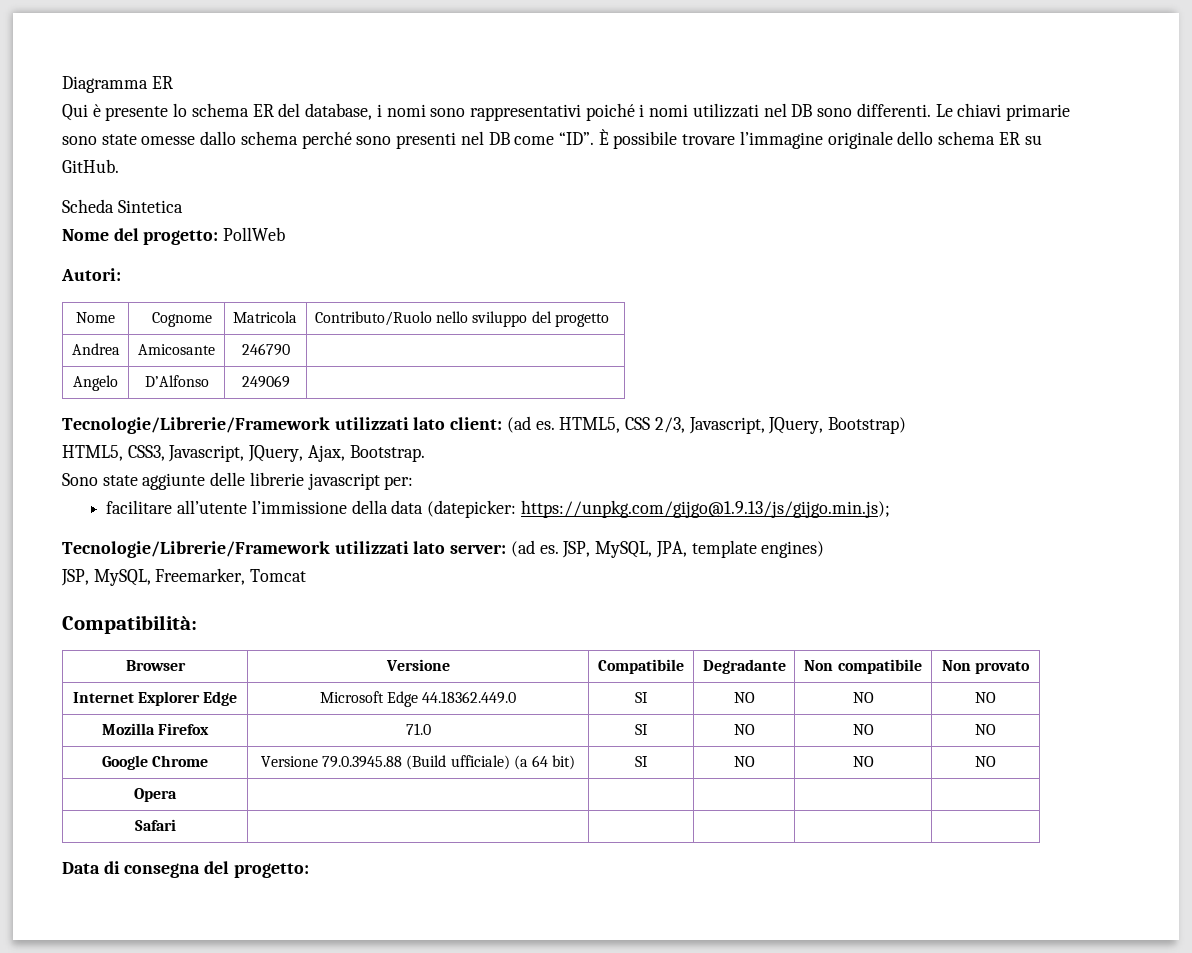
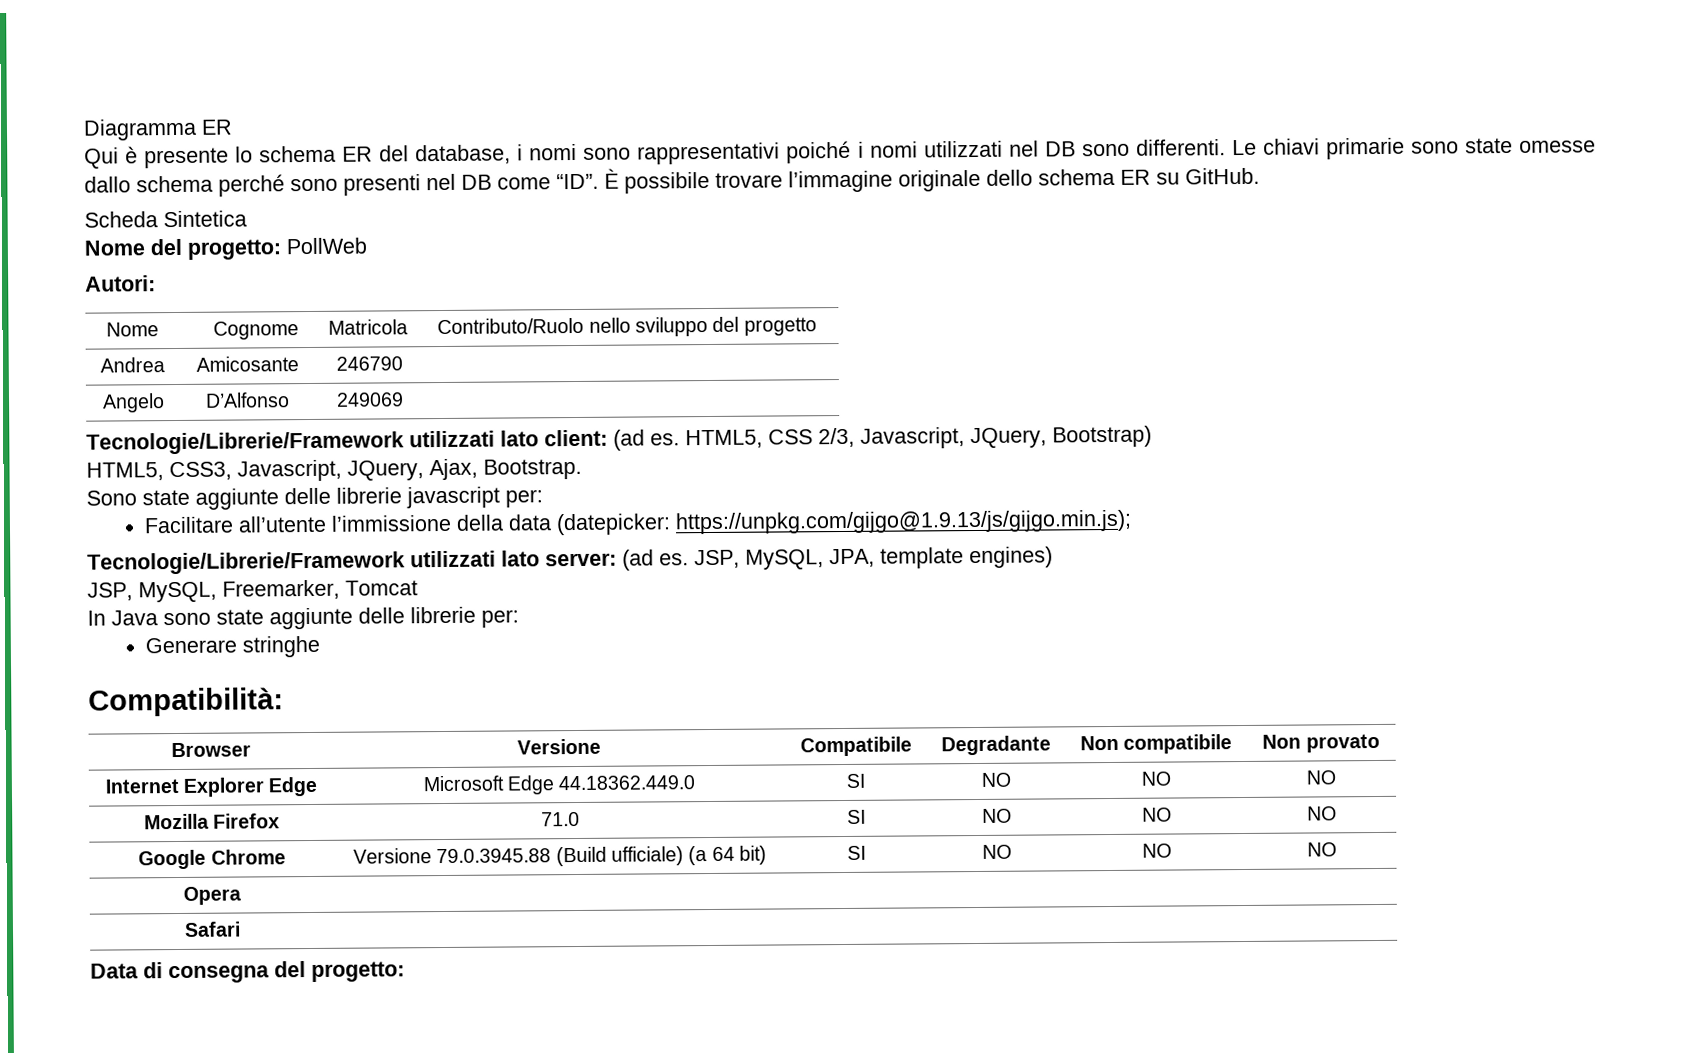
- facilitare all’utente l’immissione della data (datepicker: https://unpkg.com/gijgo@1.9.13/js/gijgo.min.js);
+ Facilitare all’utente l’immissione della data (datepicker: https://unpkg.com/gijgo@1.9.13/js/gijgo.min.js);
+ In Java sono state aggiunte delle librerie per:
+ Generare stringhe

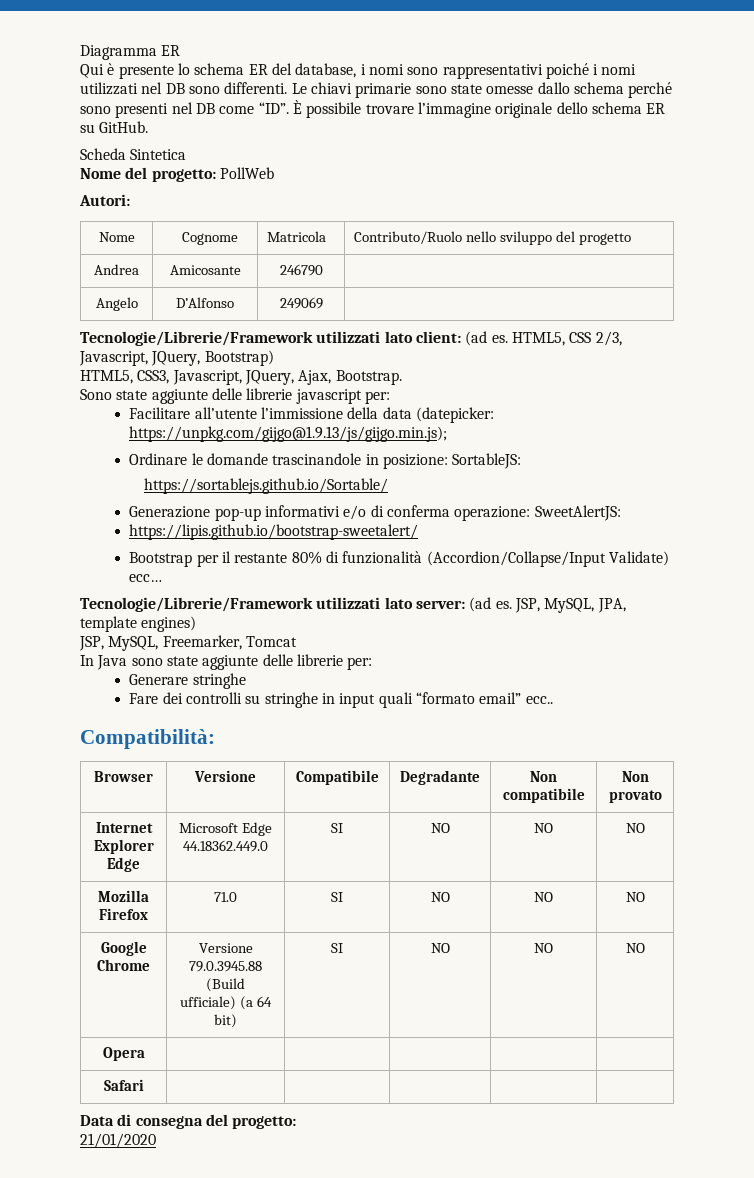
+ Ordinare le domande trascinandole in posizione: SortableJS:
+ https://sortablejs.github.io/Sortable/
+ Generazione pop-up informativi e/o di conferma operazione: SweetAlertJS:
+ https://lipis.github.io/bootstrap-sweetalert/
+ Bootstrap per il restante 80% di funzionalità (Accordion/Collapse/Input Validate) ecc…
+ Fare dei controlli su stringhe in input quali “formato email” ecc..
+ 21/01/2020

